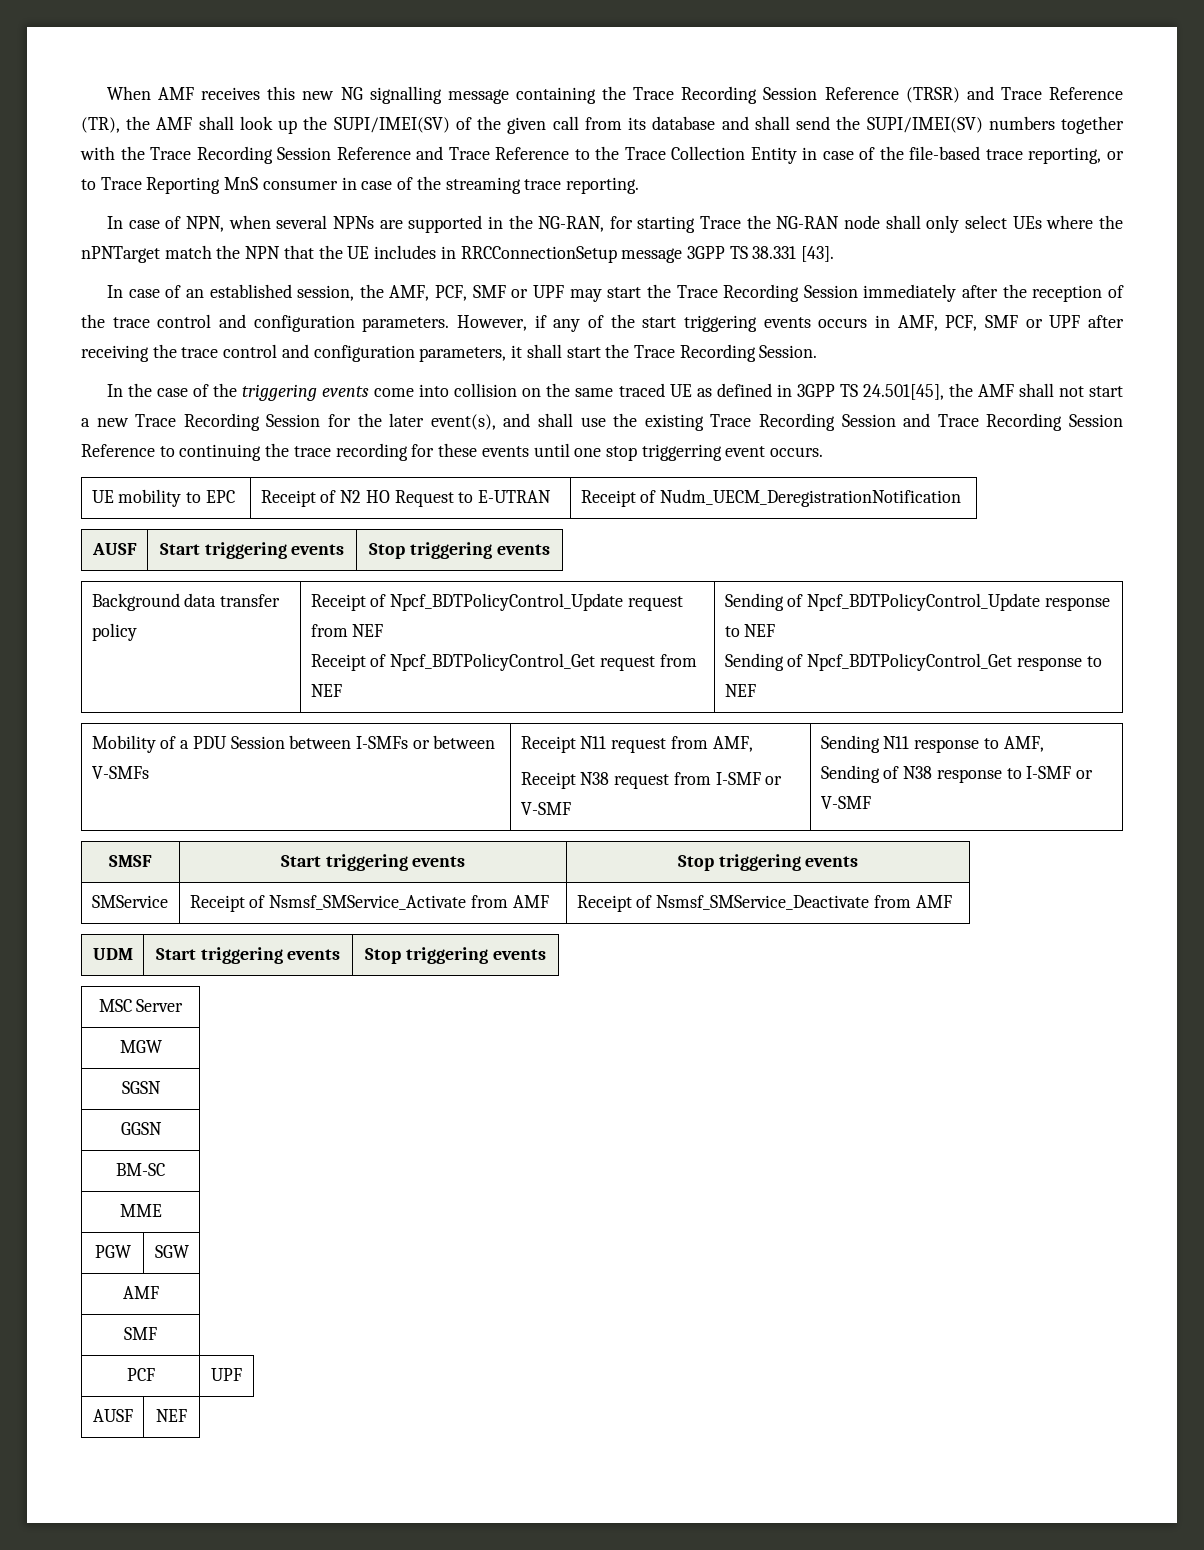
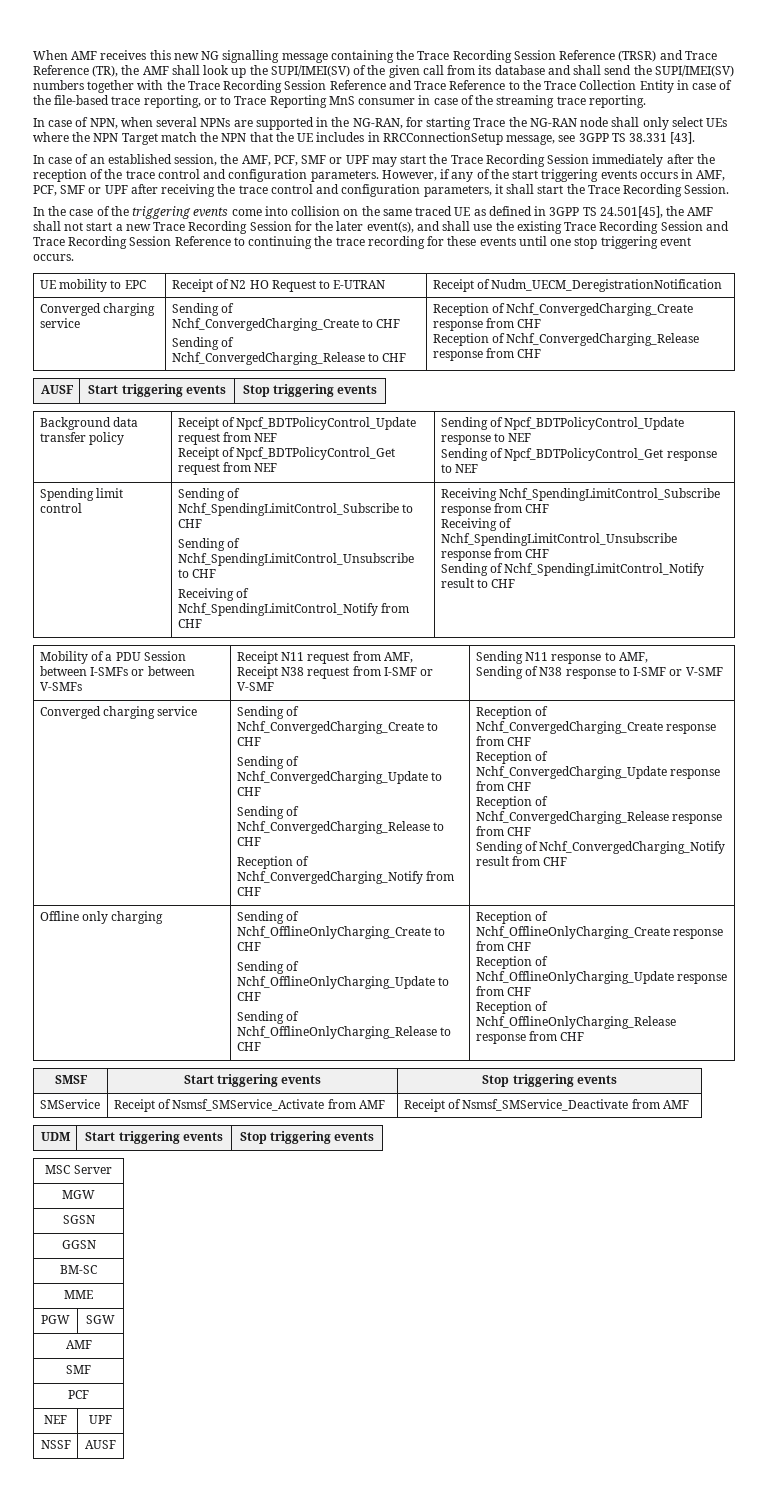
- In case of NPN, when several NPNs are supported in the NG-RAN, for starting Trace the NG-RAN node shall only select UEs where the nPNTarget match the NPN that the UE includes in RRCConnectionSetup message 3GPP TS 38.331 [43].
+ In case of NPN, when several NPNs are supported in the NG-RAN, for starting Trace the NG-RAN node shall only select UEs where the NPN Target match the NPN that the UE includes in RRCConnectionSetup message, see 3GPP TS 38.331 [43].
- In the case of the triggering events come into collision on the same traced UE as defined in 3GPP TS 24.501[45], the AMF shall not start a new Trace Recording Session for the later event(s), and shall use the existing Trace Recording Session and Trace Recording Session Reference to continuing the trace recording for these events until one stop triggerring event occurs.
+ In the case of the triggering events come into collision on the same traced UE as defined in 3GPP TS 24.501[45], the AMF shall not start a new Trace Recording Session for the later event(s), and shall use the existing Trace Recording Session and Trace Recording Session Reference to continuing the trace recording for these events until one stop triggering event occurs.
  UE mobility to EPC | Receipt of N2 HO Request to E-UTRAN | Receipt of Nudm_UECM_DeregistrationNotification
+ Converged charging service | Sending of Nchf_ConvergedCharging_Create to CHF
+ Sending of Nchf_ConvergedCharging_Release to CHF | Reception of Nchf_ConvergedCharging_Create response from CHF
+ Reception of Nchf_ConvergedCharging_Release response from CHF
+ Spending limit control | Sending of Nchf_SpendingLimitControl_Subscribe to CHF
+ Sending of Nchf_SpendingLimitControl_Unsubscribe to CHF
+ Receiving of Nchf_SpendingLimitControl_Notify from CHF | Receiving Nchf_SpendingLimitControl_Subscribe response from CHF
+ Receiving of Nchf_SpendingLimitControl_Unsubscribe response from CHF
+ Sending of Nchf_SpendingLimitControl_Notify result to CHF
  Mobility of a PDU Session between I-SMFs or between V-SMFs | Receipt N11 request from AMF,
  Receipt N38 request from I-SMF or V-SMF | Sending N11 response to AMF,
  Sending of N38 response to I-SMF or V-SMF
+ Converged charging service | Sending of Nchf_ConvergedCharging_Create to CHF
+ Sending of Nchf_ConvergedCharging_Update to CHF
+ Sending of Nchf_ConvergedCharging_Release to CHF
+ Reception of Nchf_ConvergedCharging_Notify from CHF | Reception of Nchf_ConvergedCharging_Create response from CHF
+ Reception of Nchf_ConvergedCharging_Update response from CHF
+ Reception of Nchf_ConvergedCharging_Release response from CHF
+ Sending of Nchf_ConvergedCharging_Notify result from CHF
+ Offline only charging | Sending of Nchf_OfflineOnlyCharging_Create to CHF
+ Sending of Nchf_OfflineOnlyCharging_Update to CHF
+ Sending of Nchf_OfflineOnlyCharging_Release to CHF | Reception of Nchf_OfflineOnlyCharging_Create response from CHF
+ Reception of Nchf_OfflineOnlyCharging_Update response from CHF
+ Reception of Nchf_OfflineOnlyCharging_Release response from CHF
- PCF | UPF
+ PCF
+ NEF | UPF
- AUSF | NEF
+ NSSF | AUSF

